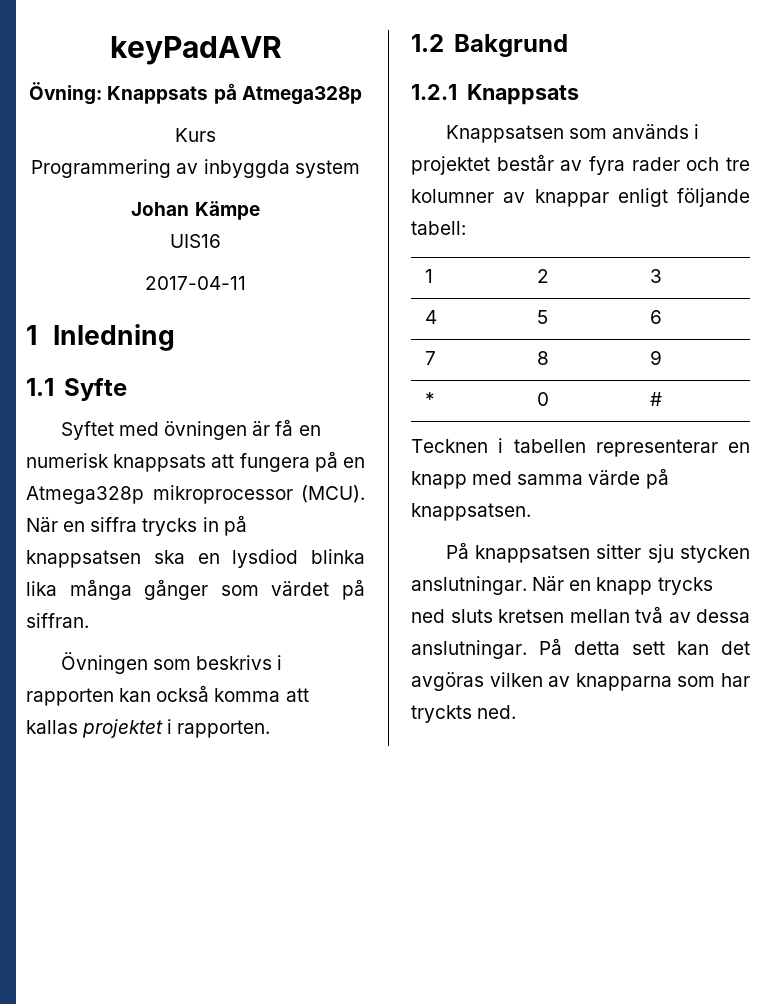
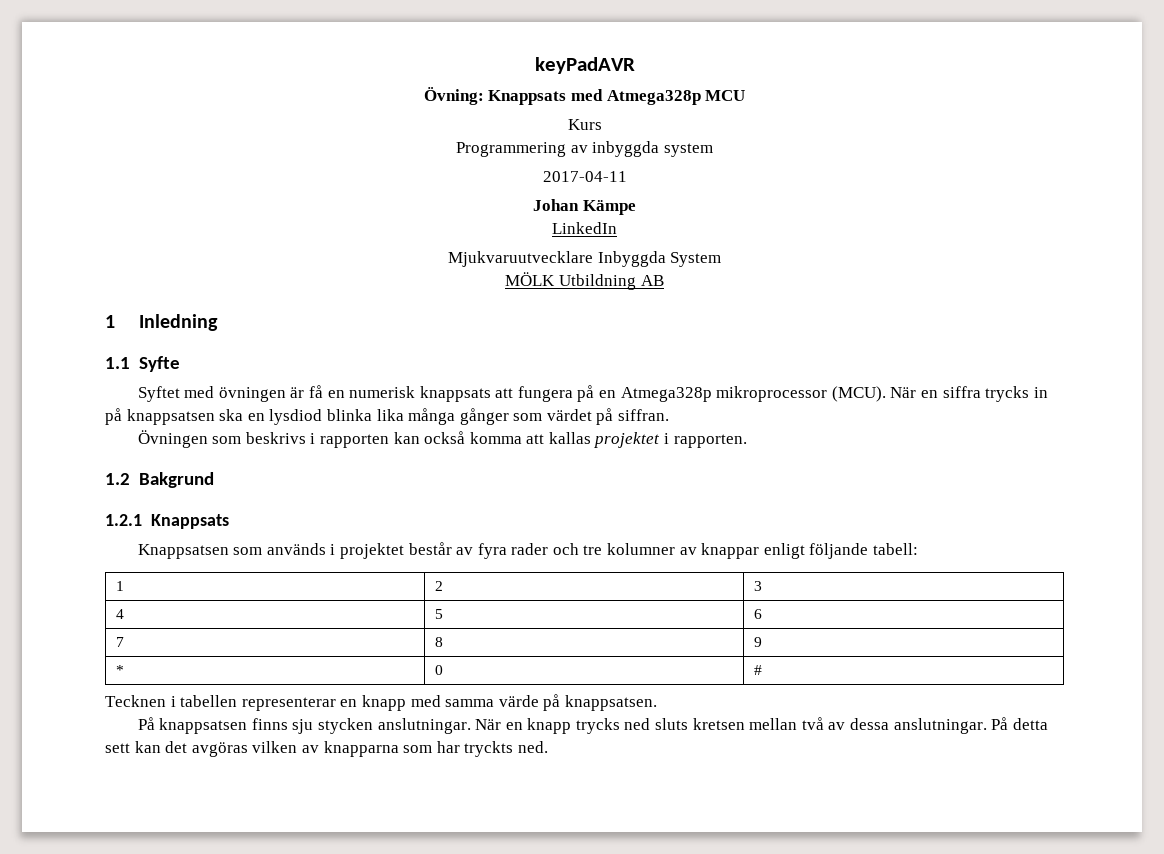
- Övning: Knappsats på Atmega328p
+ Övning: Knappsats med Atmega328p MCU
+ 2017-04-11
- UIS16
- 2017-04-11
+ LinkedIn
+ Mjukvaruutvecklare Inbyggda System
+ MÖLK Utbildning AB
- På knappsatsen sitter sju stycken anslutningar.
+ På knappsatsen finns sju stycken anslutningar.

